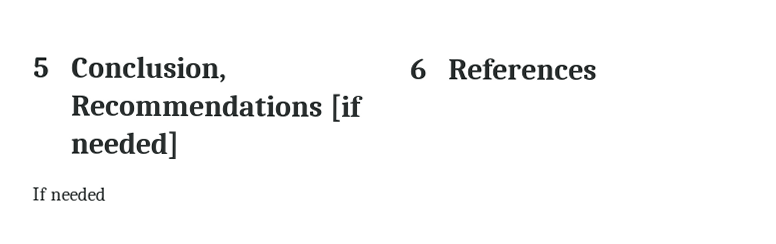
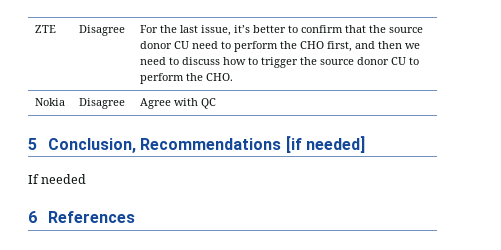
+ ZTE | Disagree | For the last issue, it’s better to confirm that the source donor CU need to perform the CHO first, and then we need to discuss how to trigger the source donor CU to perform the CHO.
+ Nokia | Disagree | Agree with QC

